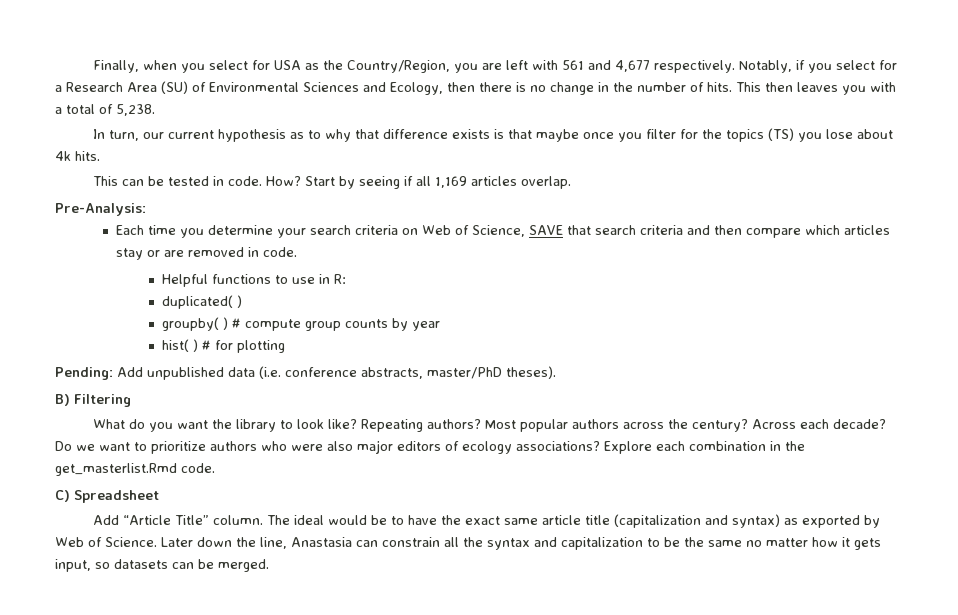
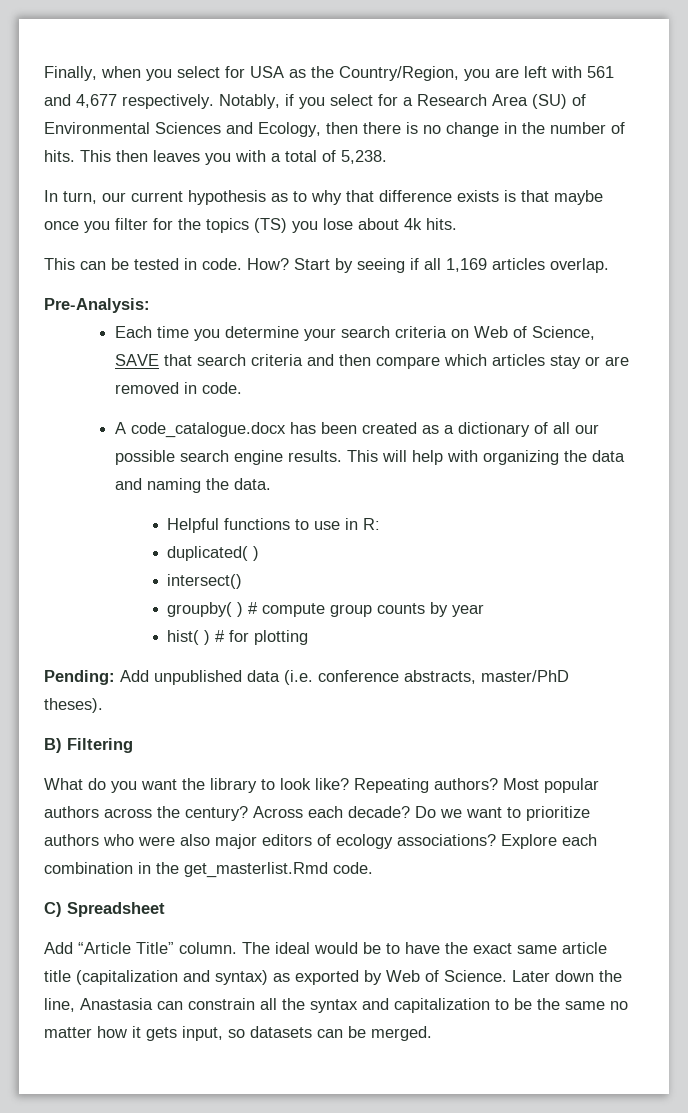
+ A code_catalogue.docx has been created as a dictionary of all our possible search engine results. This will help with organizing the data and naming the data.
+ intersect()

